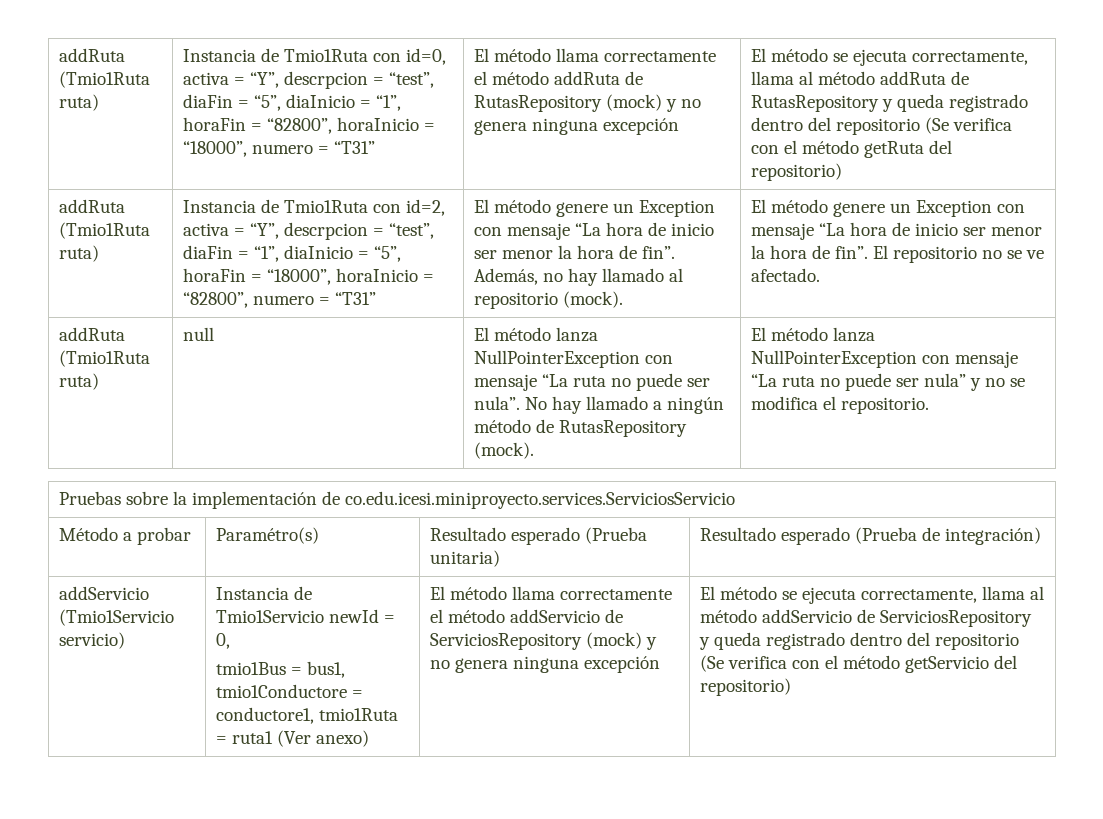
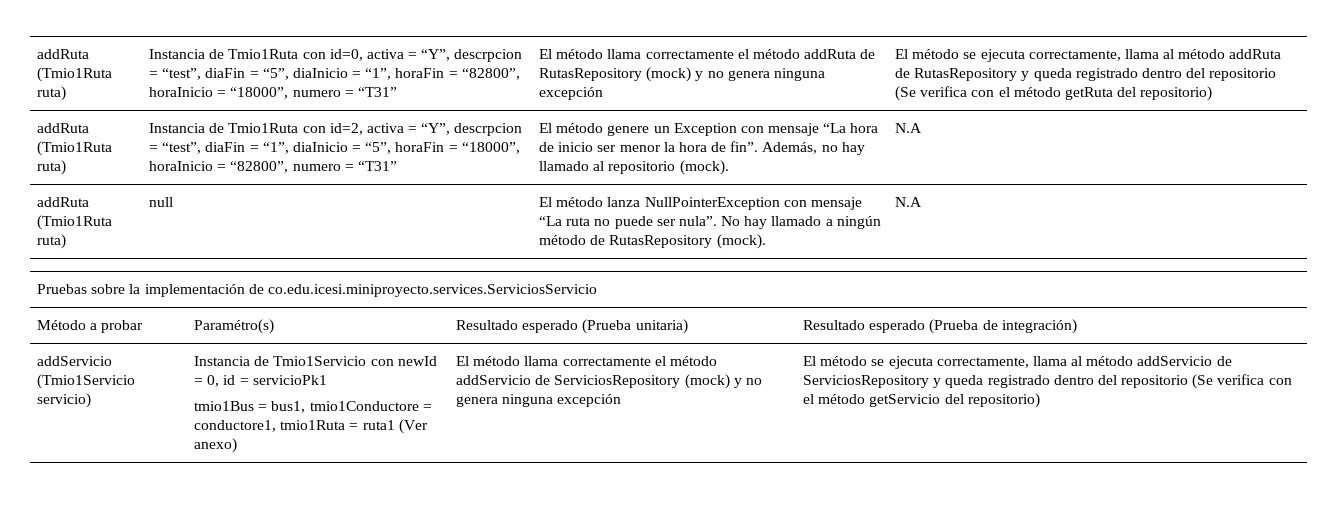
- Además, no hay llamado al repositorio (mock). | El método genere un Exception con mensaje “La hora de inicio ser menor la hora de fin”. El repositorio no se ve afectado.
+ Además, no hay llamado al repositorio (mock). | N.A
- No hay llamado a ningún método de RutasRepository (mock). | El método lanza NullPointerException con mensaje “La ruta no puede ser nula” y no se modifica el repositorio.
+ No hay llamado a ningún método de RutasRepository (mock). | N.A
- Instancia de Tmio1Servicio newId = 0,
+ Instancia de Tmio1Servicio con newId = 0, id = servicioPk1

